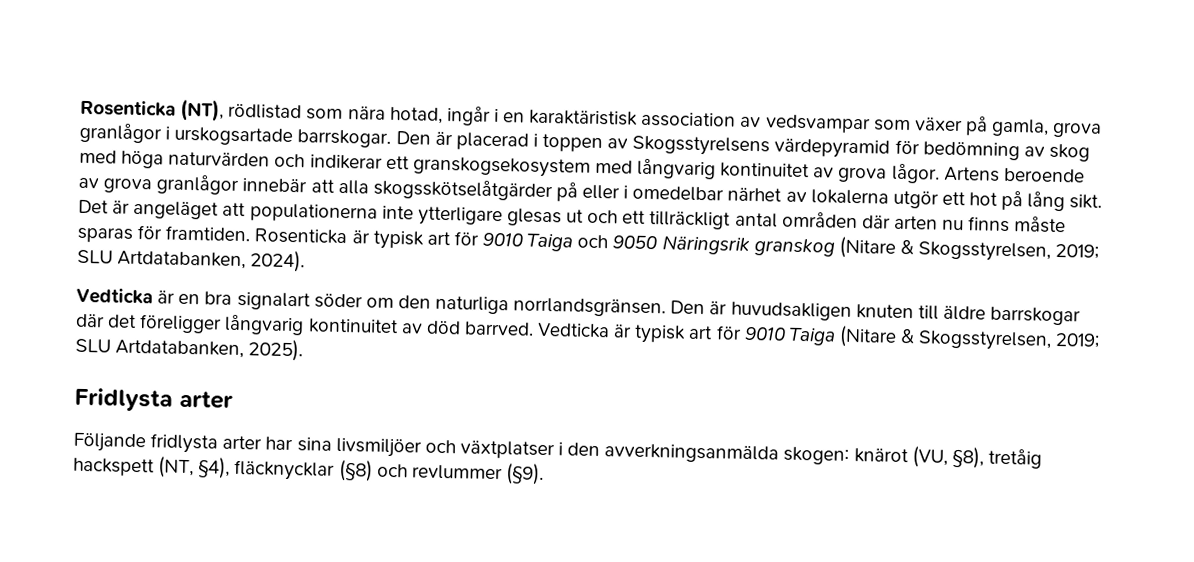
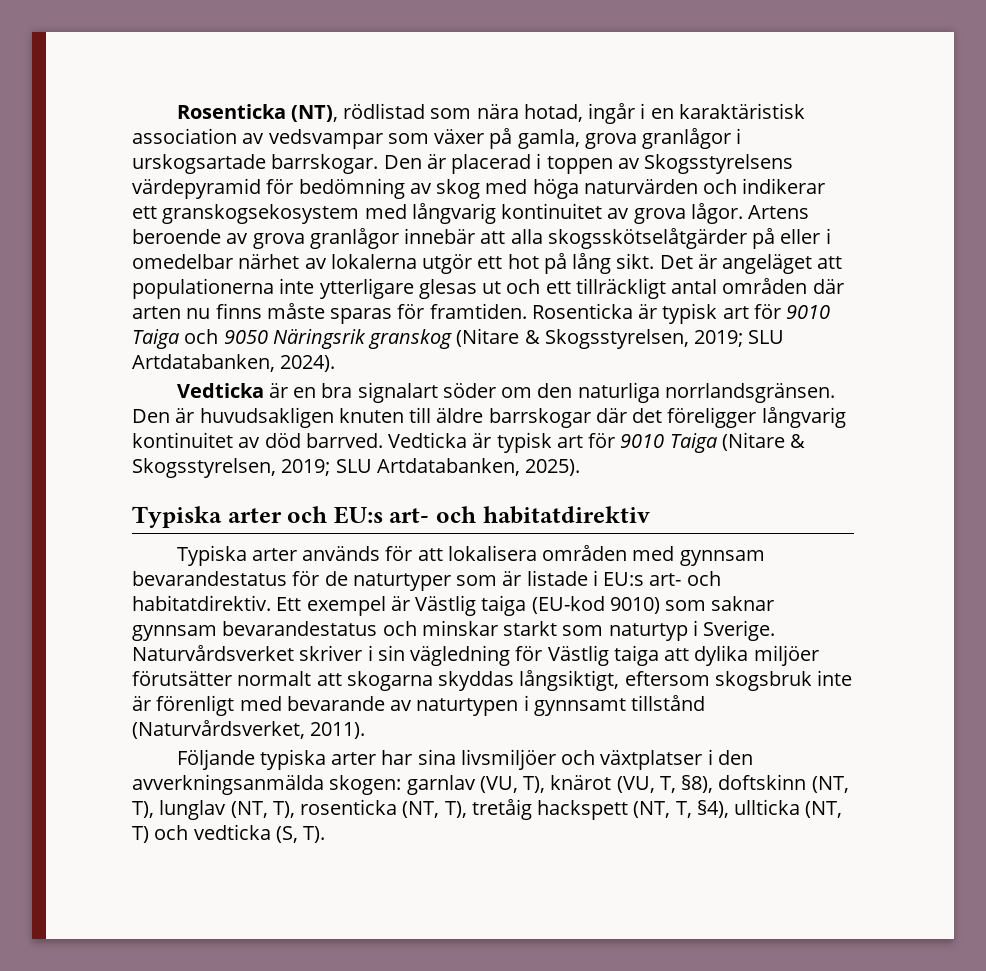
- Fridlysta arter
+ Typiska arter och EU:s art- och habitatdirektiv
+ Typiska arter används för att lokalisera områden med gynnsam bevarandestatus för de naturtyper som är listade i EU:s art- och habitatdirektiv. Ett exempel är Västlig taiga (EU-kod 9010) som saknar gynnsam bevarandestatus och minskar starkt som naturtyp i Sverige. Naturvårdsverket skriver i sin vägledning för Västlig taiga att dylika miljöer förutsätter normalt att skogarna skyddas långsiktigt, eftersom skogsbruk inte är förenligt med bevarande av naturtypen i gynnsamt tillstånd (Naturvårdsverket, 2011).
- Följande fridlysta arter har sina livsmiljöer och växtplatser i den avverkningsanmälda skogen: knärot (VU, §8), tretåig hackspett (NT, §4), fläcknycklar (§8) och revlummer (§9).
+ Följande typiska arter har sina livsmiljöer och växtplatser i den avverkningsanmälda skogen: garnlav (VU, T), knärot (VU, T, §8), doftskinn (NT, T), lunglav (NT, T), rosenticka (NT, T), tretåig hackspett (NT, T, §4), ullticka (NT, T) och vedticka (S, T).

